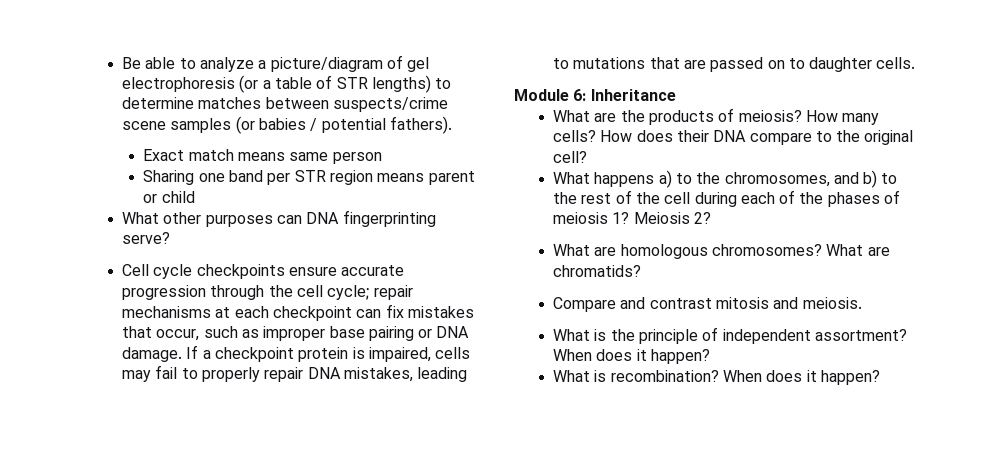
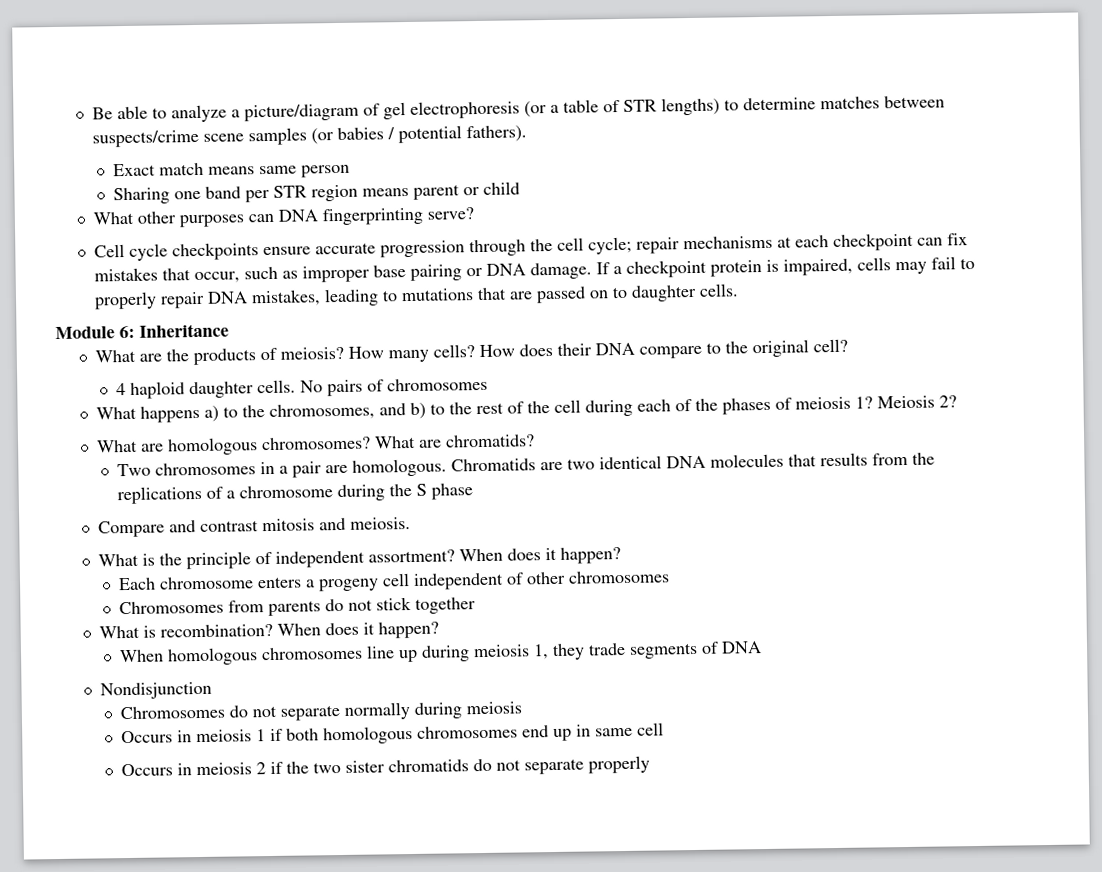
+ 4 haploid daughter cells. No pairs of chromosomes
+ Two chromosomes in a pair are homologous. Chromatids are two identical DNA molecules that results from the replications of a chromosome during the S phase
+ Each chromosome enters a progeny cell independent of other chromosomes
+ Chromosomes from parents do not stick together
+ When homologous chromosomes line up during meiosis 1, they trade segments of DNA
+ Nondisjunction
+ Chromosomes do not separate normally during meiosis
+ Occurs in meiosis 1 if both homologous chromosomes end up in same cell
+ Occurs in meiosis 2 if the two sister chromatids do not separate properly

